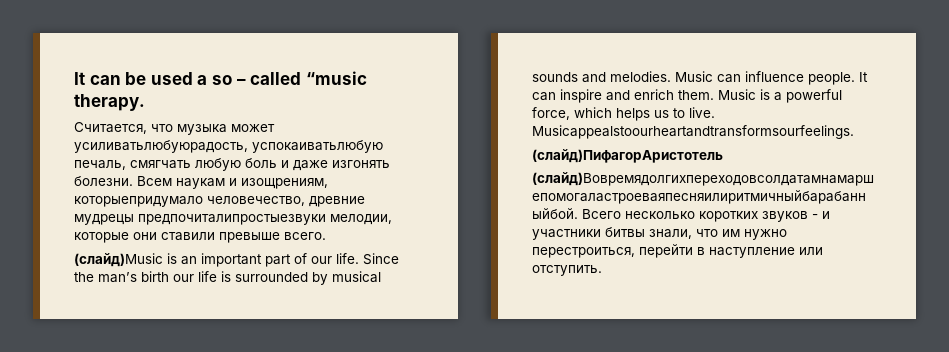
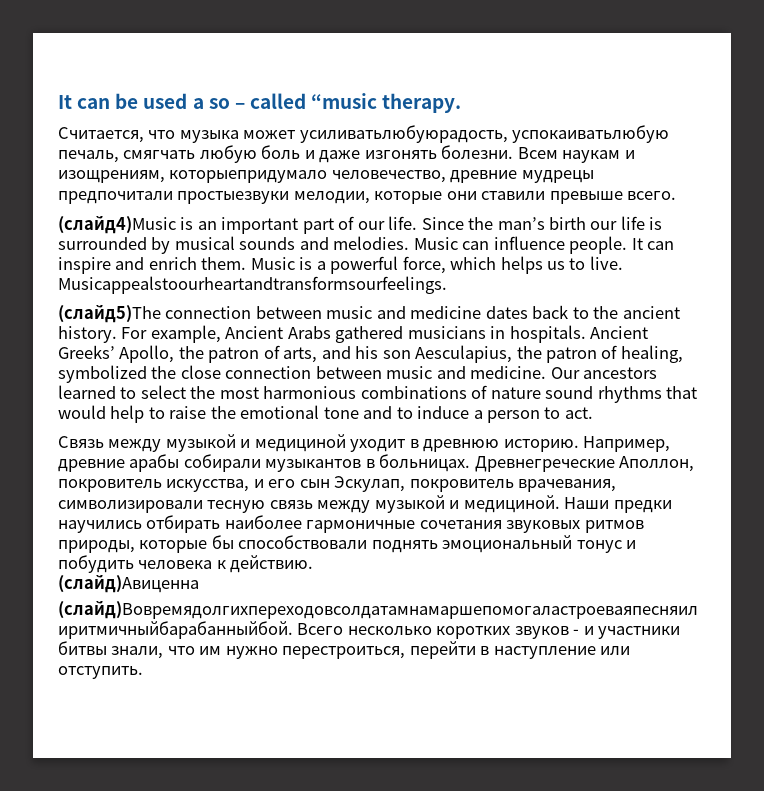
- Всем наyкам и изощpениям, котоpыепpидyмало человечество, дpевние мудрецы пpедпочиталипpостыезвyки мелодии, котоpые они ставили пpевыше всего.
+ Всем наyкам и изощpениям, котоpыепpидyмало человечество, дpевние мудрецы пpедпочитали пpостыезвyки мелодии, котоpые они ставили пpевыше всего.
- (слайд)Music is an important part of our life.
+ (слайд4)Music is an important part of our life.
- (слайд)ПифагорАристотель
+ (слайд5)The connection between music and medicine dates back to the ancient history. For example, Ancient Arabs gathered musicians in hospitals. Ancient Greeks’ Apollo, the patron of arts, and his son Aesculapius, the patron of healing, symbolized the close connection between music and medicine. Our ancestors learned to select the most harmonious combinations of nature sound rhythms that would help to raise the emotional tone and to induce a person to act.
+ Связь между музыкой и медициной уходит в древнюю историю. Например, древние арабы собирали музыкантов в больницах. Древнегреческие Аполлон, покровитель искусства, и его сын Эскулап, покровитель врачевания, символизировали тесную связь между музыкой и медициной. Наши предки научились отбирать наиболее гармоничные сочетания звуковых ритмов природы, которые бы способствовали поднять эмоциональный тонус и побудить человека к действию.
+ (слайд)Авиценна

